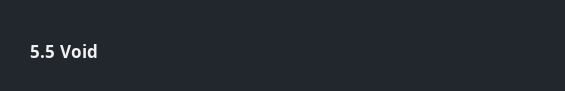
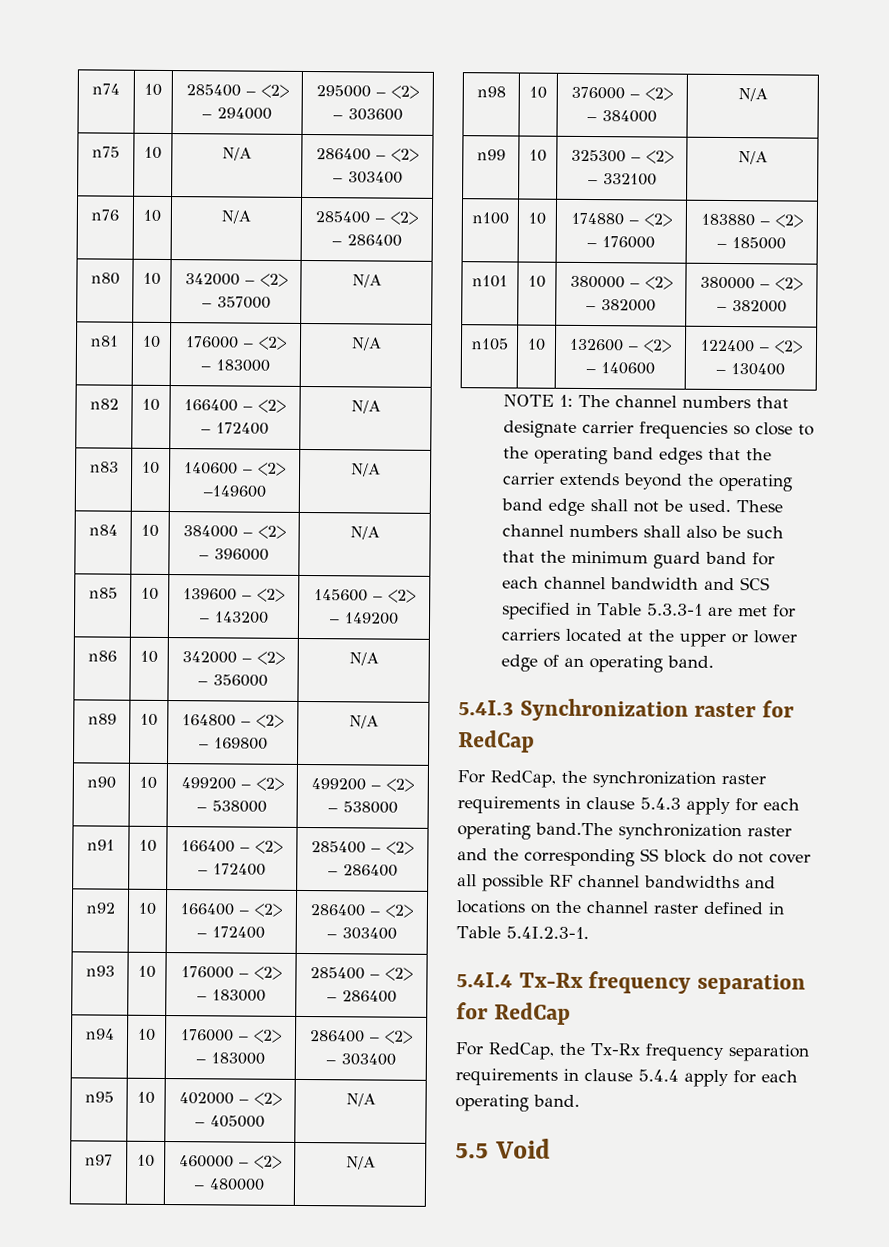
+ n74 | 10 | 285400 – <2> – 294000 | 295000 – <2> – 303600
+ n75 | 10 | N/A | 286400 – <2> – 303400
+ n76 | 10 | N/A | 285400 – <2> – 286400
+ n80 | 10 | 342000 – <2> – 357000 | N/A
+ n81 | 10 | 176000 – <2> – 183000 | N/A
+ n82 | 10 | 166400 – <2> – 172400 | N/A
+ n83 | 10 | 140600 – <2> –149600 | N/A
+ n84 | 10 | 384000 – <2> – 396000 | N/A
+ n85 | 10 | 139600 – <2> – 143200 | 145600 – <2> – 149200
+ n86 | 10 | 342000 – <2> – 356000 | N/A
+ n89 | 10 | 164800 – <2> – 169800 | N/A
+ n90 | 10 | 499200 – <2> – 538000 | 499200 – <2> – 538000
+ n91 | 10 | 166400 – <2> – 172400 | 285400 – <2> – 286400
+ n92 | 10 | 166400 – <2> – 172400 | 286400 – <2> – 303400
+ n93 | 10 | 176000 – <2> – 183000 | 285400 – <2> – 286400
+ n94 | 10 | 176000 – <2> – 183000 | 286400 – <2> – 303400
+ n95 | 10 | 402000 – <2> – 405000 | N/A
+ n97 | 10 | 460000 – <2> – 480000 | N/A
+ n98 | 10 | 376000 – <2> – 384000 | N/A
+ n99 | 10 | 325300 – <2> – 332100 | N/A
+ n100 | 10 | 174880 – <2> – 176000 | 183880 – <2> – 185000
+ n101 | 10 | 380000 – <2> – 382000 | 380000 – <2> – 382000
+ n105 | 10 | 132600 – <2> – 140600 | 122400 – <2> – 130400
+ NOTE 1: The channel numbers that designate carrier frequencies so close to the operating band edges that the carrier extends beyond the operating band edge shall not be used. These channel numbers shall also be such that the minimum guard band for each channel bandwidth and SCS specified in Table 5.3.3-1 are met for carriers located at the upper or lower edge of an operating band.
+ 5.4I.3 Synchronization raster for RedCap
+ For RedCap, the synchronization raster requirements in clause 5.4.3 apply for each operating band.The synchronization raster and the corresponding SS block do not cover all possible RF channel bandwidths and locations on the channel raster defined in Table 5.4I.2.3-1.
+ 5.4I.4 Tx-Rx frequency separation for RedCap
+ For RedCap, the Tx-Rx frequency separation requirements in clause 5.4.4 apply for each operating band.

